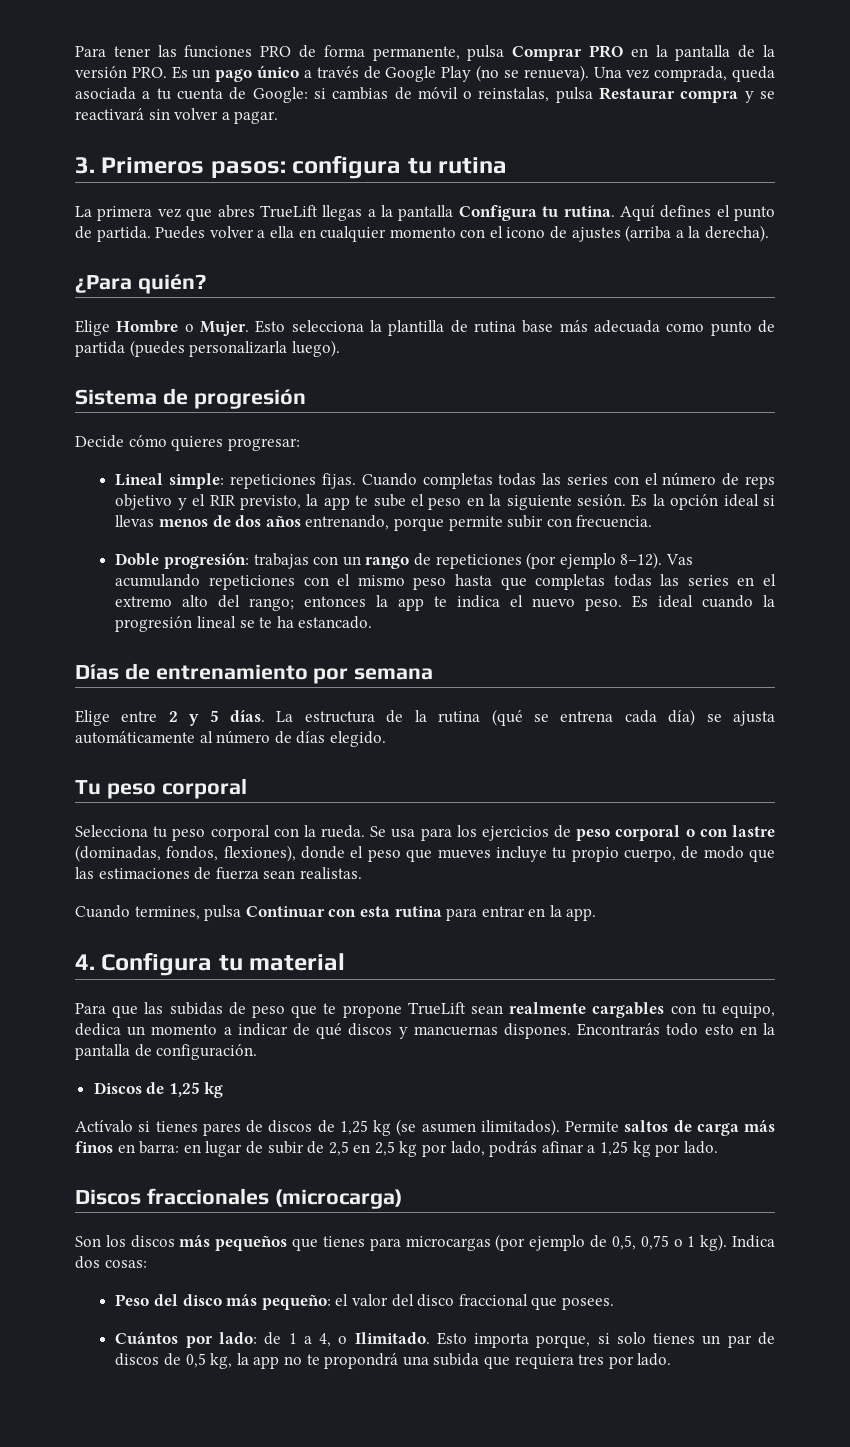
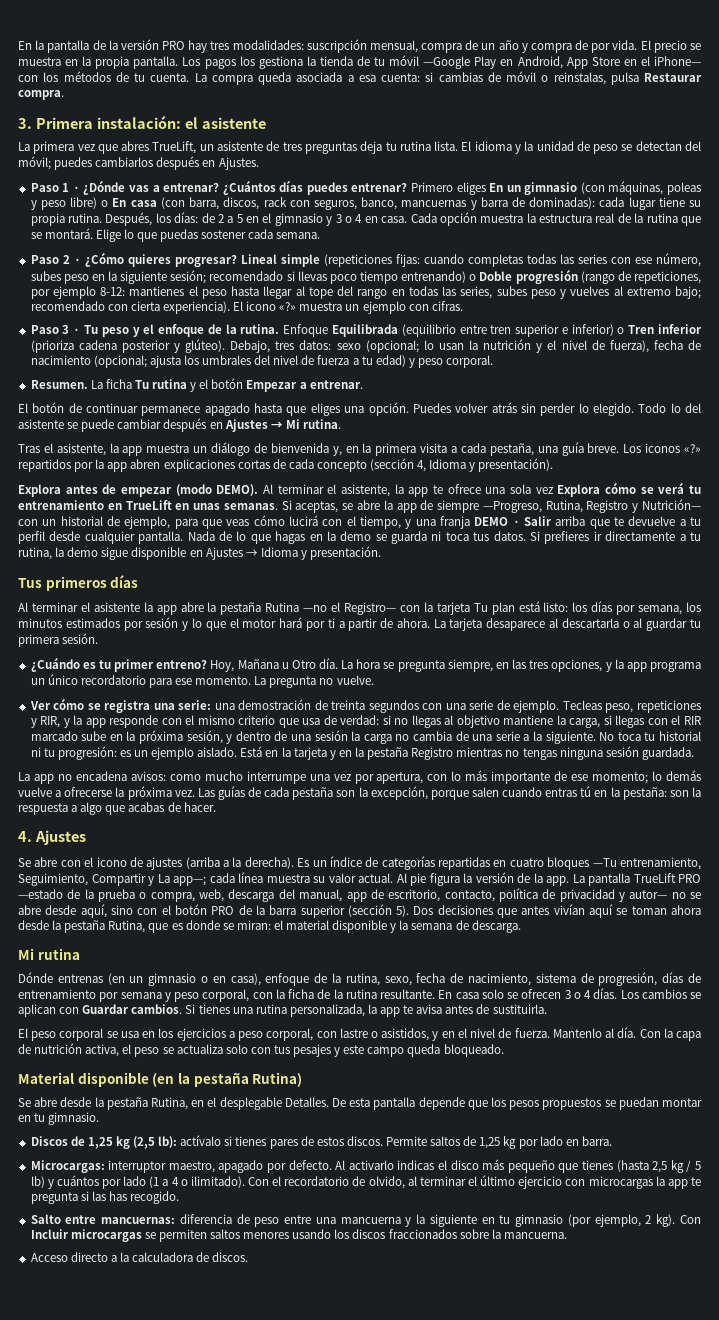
- Para tener las funciones PRO de forma permanente, pulsa Comprar PRO en la pantalla de la versión PRO. Es un pago único a través de Google Play (no se renueva). Una vez comprada, queda asociada a tu cuenta de Google: si cambias de móvil o reinstalas, pulsa Restaurar compra y se reactivará sin volver a pagar.
- 3. Primeros pasos: configura tu rutina
+ En la pantalla de la versión PRO hay tres modalidades: suscripción mensual, compra de un año y compra de por vida. El precio se muestra en la propia pantalla. Los pagos los gestiona la tienda de tu móvil —Google Play en Android, App Store en el iPhone— con los métodos de tu cuenta. La compra queda asociada a esa cuenta: si cambias de móvil o reinstalas, pulsa Restaurar compra.
+ 3. Primera instalación: el asistente
- La primera vez que abres TrueLift llegas a la pantalla Configura tu rutina. Aquí defines el punto de partida. Puedes volver a ella en cualquier momento con el icono de ajustes (arriba a la derecha).
- ¿Para quién?
- Elige Hombre o Mujer. Esto selecciona la plantilla de rutina base más adecuada como punto de partida (puedes personalizarla luego).
- Sistema de progresión
- Decide cómo quieres progresar:
- Lineal simple: repeticiones fijas. Cuando completas todas las series con el número de reps objetivo y el RIR previsto, la app te sube el peso en la siguiente sesión. Es la opción ideal si llevas menos de dos años entrenando, porque permite subir con frecuencia.
- Doble progresión: trabajas con un rango de repeticiones (por ejemplo 8–12). Vas acumulando repeticiones con el mismo peso hasta que completas todas las series en el extremo alto del rango; entonces la app te indica el nuevo peso. Es ideal cuando la progresión lineal se te ha estancado.
- Días de entrenamiento por semana
- Elige entre 2 y 5 días. La estructura de la rutina (qué se entrena cada día) se ajusta automáticamente al número de días elegido.
- Tu peso corporal
- Selecciona tu peso corporal con la rueda. Se usa para los ejercicios de peso corporal o con lastre (dominadas, fondos, flexiones), donde el peso que mueves incluye tu propio cuerpo, de modo que las estimaciones de fuerza sean realistas.
- Cuando termines, pulsa Continuar con esta rutina para entrar en la app.
- 4. Configura tu material
- Para que las subidas de peso que te propone TrueLift sean realmente cargables con tu equipo, dedica un momento a indicar de qué discos y mancuernas dispones. Encontrarás todo esto en la pantalla de configuración.
+ La primera vez que abres TrueLift, un asistente de tres preguntas deja tu rutina lista. El idioma y la unidad de peso se detectan del móvil; puedes cambiarlos después en Ajustes.
+ Paso 1 · ¿Dónde vas a entrenar? ¿Cuántos días puedes entrenar? Primero eliges En un gimnasio (con máquinas, poleas y peso libre) o En casa (con barra, discos, rack con seguros, banco, mancuernas y barra de dominadas): cada lugar tiene su propia rutina. Después, los días: de 2 a 5 en el gimnasio y 3 o 4 en casa. Cada opción muestra la estructura real de la rutina que se montará. Elige lo que puedas sostener cada semana.
+ Paso 2 · ¿Cómo quieres progresar? Lineal simple (repeticiones fijas: cuando completas todas las series con ese número, subes peso en la siguiente sesión; recomendado si llevas poco tiempo entrenando) o Doble progresión (rango de repeticiones, por ejemplo 8-12: mantienes el peso hasta llegar al tope del rango en todas las series, subes peso y vuelves al extremo bajo; recomendado con cierta experiencia). El icono «?» muestra un ejemplo con cifras.
+ Paso 3 · Tu peso y el enfoque de la rutina. Enfoque Equilibrada (equilibrio entre tren superior e inferior) o Tren inferior (prioriza cadena posterior y glúteo). Debajo, tres datos: sexo (opcional; lo usan la nutrición y el nivel de fuerza), fecha de nacimiento (opcional; ajusta los umbrales del nivel de fuerza a tu edad) y peso corporal.
+ Resumen. La ficha Tu rutina y el botón Empezar a entrenar.
+ El botón de continuar permanece apagado hasta que eliges una opción. Puedes volver atrás sin perder lo elegido. Todo lo del asistente se puede cambiar después en Ajustes → Mi rutina.
+ Tras el asistente, la app muestra un diálogo de bienvenida y, en la primera visita a cada pestaña, una guía breve. Los iconos «?» repartidos por la app abren explicaciones cortas de cada concepto (sección 4, Idioma y presentación).
+ Explora antes de empezar (modo DEMO). Al terminar el asistente, la app te ofrece una sola vez Explora cómo se verá tu entrenamiento en TrueLift en unas semanas. Si aceptas, se abre la app de siempre —Progreso, Rutina, Registro y Nutrición— con un historial de ejemplo, para que veas cómo lucirá con el tiempo, y una franja DEMO · Salir arriba que te devuelve a tu perfil desde cualquier pantalla. Nada de lo que hagas en la demo se guarda ni toca tus datos. Si prefieres ir directamente a tu rutina, la demo sigue disponible en Ajustes → Idioma y presentación.
+ Tus primeros días
+ Al terminar el asistente la app abre la pestaña Rutina —no el Registro— con la tarjeta Tu plan está listo: los días por semana, los minutos estimados por sesión y lo que el motor hará por ti a partir de ahora. La tarjeta desaparece al descartarla o al guardar tu primera sesión.
+ ¿Cuándo es tu primer entreno? Hoy, Mañana u Otro día. La hora se pregunta siempre, en las tres opciones, y la app programa un único recordatorio para ese momento. La pregunta no vuelve.
+ Ver cómo se registra una serie: una demostración de treinta segundos con una serie de ejemplo. Tecleas peso, repeticiones y RIR, y la app responde con el mismo criterio que usa de verdad: si no llegas al objetivo mantiene la carga, si llegas con el RIR marcado sube en la próxima sesión, y dentro de una sesión la carga no cambia de una serie a la siguiente. No toca tu historial ni tu progresión: es un ejemplo aislado. Está en la tarjeta y en la pestaña Registro mientras no tengas ninguna sesión guardada.
+ La app no encadena avisos: como mucho interrumpe una vez por apertura, con lo más importante de ese momento; lo demás vuelve a ofrecerse la próxima vez. Las guías de cada pestaña son la excepción, porque salen cuando entras tú en la pestaña: son la respuesta a algo que acabas de hacer.
+ 4. Ajustes
+ Se abre con el icono de ajustes (arriba a la derecha). Es un índice de categorías repartidas en cuatro bloques —Tu entrenamiento, Seguimiento, Compartir y La app—; cada línea muestra su valor actual. Al pie figura la versión de la app. La pantalla TrueLift PRO —estado de la prueba o compra, web, descarga del manual, app de escritorio, contacto, política de privacidad y autor— no se abre desde aquí, sino con el botón PRO de la barra superior (sección 5). Dos decisiones que antes vivían aquí se toman ahora desde la pestaña Rutina, que es donde se miran: el material disponible y la semana de descarga.
+ Mi rutina
+ Dónde entrenas (en un gimnasio o en casa), enfoque de la rutina, sexo, fecha de nacimiento, sistema de progresión, días de entrenamiento por semana y peso corporal, con la ficha de la rutina resultante. En casa solo se ofrecen 3 o 4 días. Los cambios se aplican con Guardar cambios. Si tienes una rutina personalizada, la app te avisa antes de sustituirla.
+ El peso corporal se usa en los ejercicios a peso corporal, con lastre o asistidos, y en el nivel de fuerza. Mantenlo al día. Con la capa de nutrición activa, el peso se actualiza solo con tus pesajes y este campo queda bloqueado.
+ Material disponible (en la pestaña Rutina)
+ Se abre desde la pestaña Rutina, en el desplegable Detalles. De esta pantalla depende que los pesos propuestos se puedan montar en tu gimnasio.
- Discos de 1,25 kg
- Actívalo si tienes pares de discos de 1,25 kg (se asumen ilimitados). Permite saltos de carga más finos en barra: en lugar de subir de 2,5 en 2,5 kg por lado, podrás afinar a 1,25 kg por lado.
- Discos fraccionales (microcarga)
- Son los discos más pequeños que tienes para microcargas (por ejemplo de 0,5, 0,75 o 1 kg). Indica dos cosas:
- Peso del disco más pequeño: el valor del disco fraccional que posees.
- Cuántos por lado: de 1 a 4, o Ilimitado. Esto importa porque, si solo tienes un par de discos de 0,5 kg, la app no te propondrá una subida que requiera tres por lado.
+ Discos de 1,25 kg (2,5 lb): actívalo si tienes pares de estos discos. Permite saltos de 1,25 kg por lado en barra.
+ Microcargas: interruptor maestro, apagado por defecto. Al activarlo indicas el disco más pequeño que tienes (hasta 2,5 kg / 5 lb) y cuántos por lado (1 a 4 o ilimitado). Con el recordatorio de olvido, al terminar el último ejercicio con microcargas la app te pregunta si las has recogido.
+ Salto entre mancuernas: diferencia de peso entre una mancuerna y la siguiente en tu gimnasio (por ejemplo, 2 kg). Con Incluir microcargas se permiten saltos menores usando los discos fraccionados sobre la mancuerna.
+ Acceso directo a la calculadora de discos.

